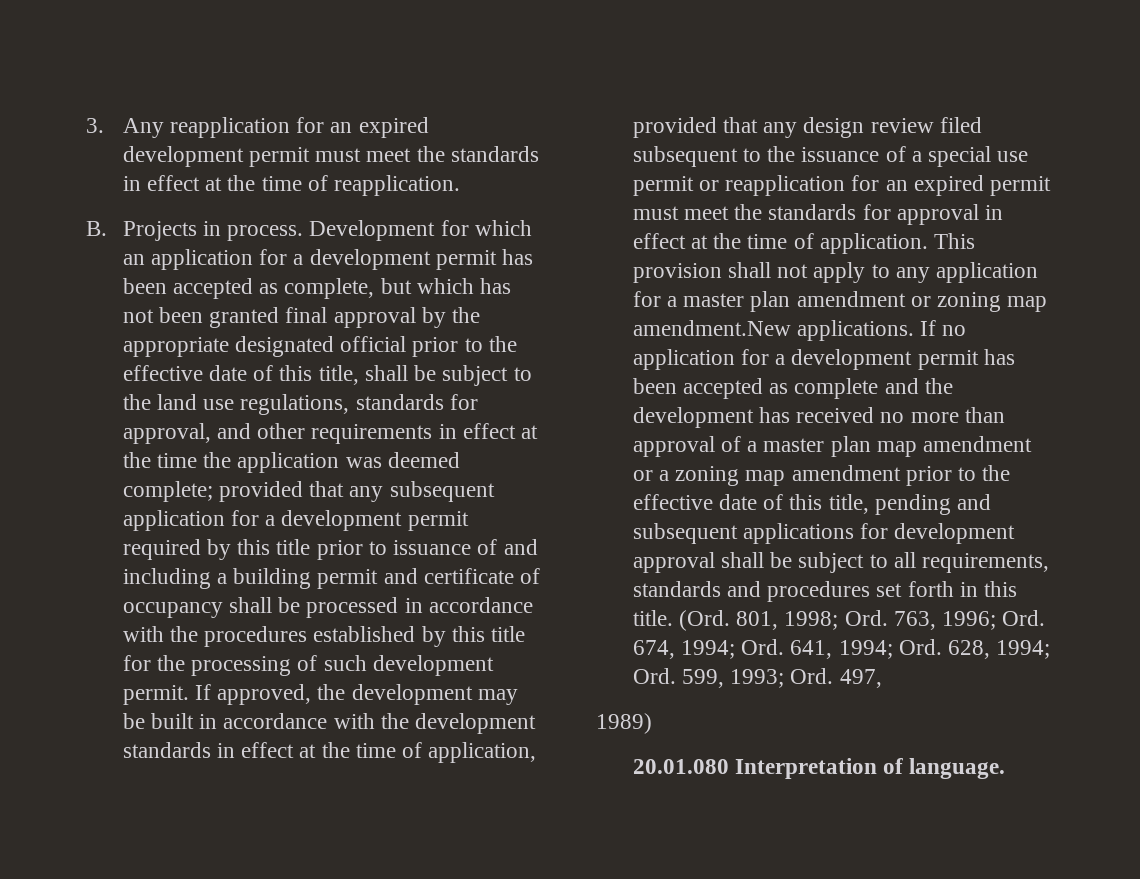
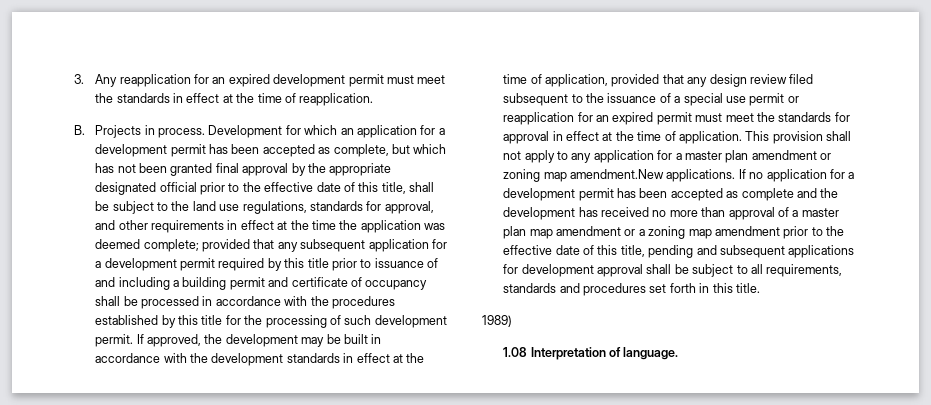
- (Ord. 801, 1998; Ord. 763, 1996; Ord. 674, 1994; Ord. 641, 1994; Ord. 628, 1994; Ord. 599, 1993; Ord. 497,
- 20.01.080 Interpretation of language.
+ 1.08 Interpretation of language.

